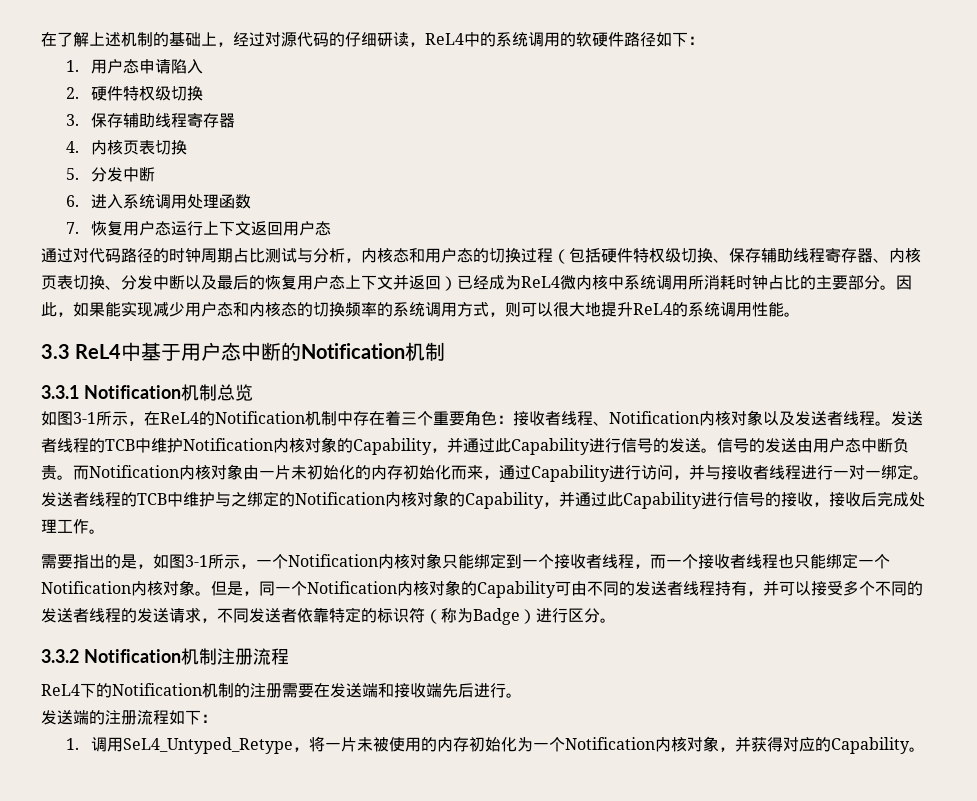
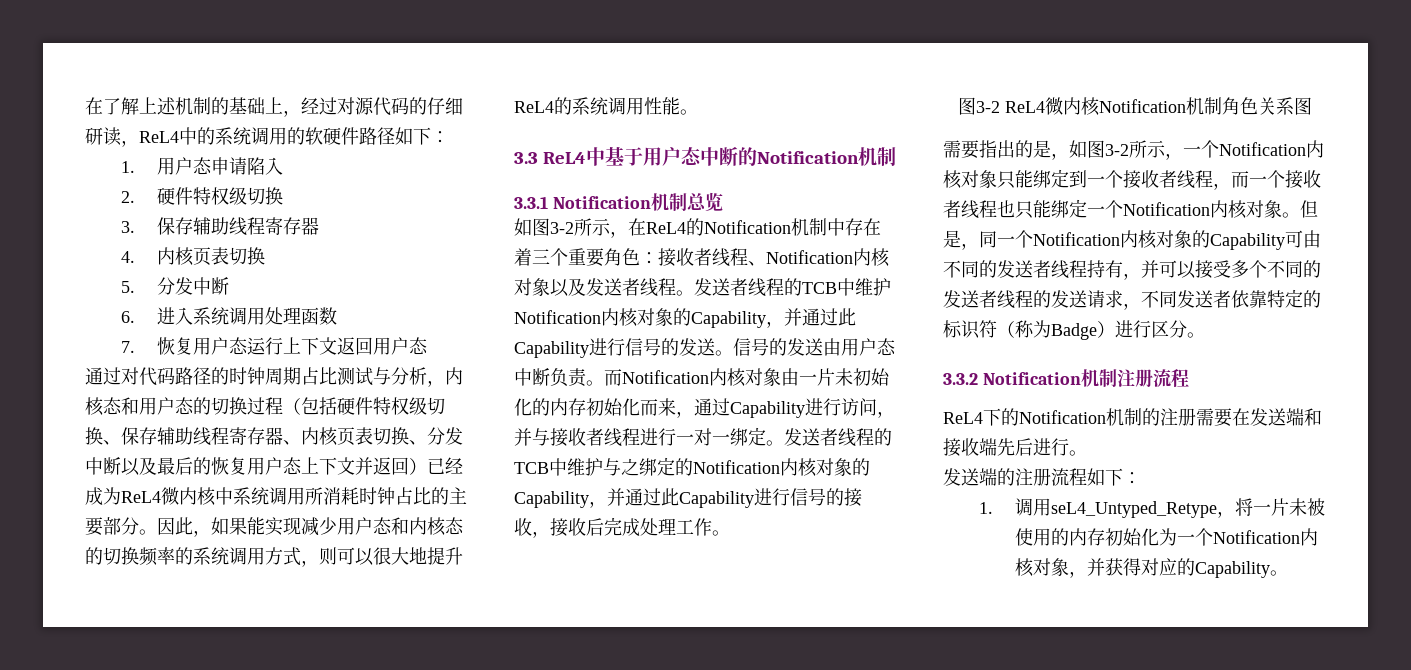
- 如图3-1所示，在ReL4的Notification机制中存在着三个重要角色：接收者线程、Notification内核对象以及发送者线程。
+ 如图3-2所示，在ReL4的Notification机制中存在着三个重要角色：接收者线程、Notification内核对象以及发送者线程。
+ 图3-2 ReL4微内核Notification机制角色关系图
- 需要指出的是，如图3-1所示，一个Notification内核对象只能绑定到一个接收者线程，而一个接收者线程也只能绑定一个Notification内核对象。
+ 需要指出的是，如图3-2所示，一个Notification内核对象只能绑定到一个接收者线程，而一个接收者线程也只能绑定一个Notification内核对象。
- 1.调用SeL4_Untyped_Retype，将一片未被使用的内存初始化为一个Notification内核对象，并获得对应的Capability。
+ 1.调用seL4_Untyped_Retype，将一片未被使用的内存初始化为一个Notification内核对象，并获得对应的Capability。

